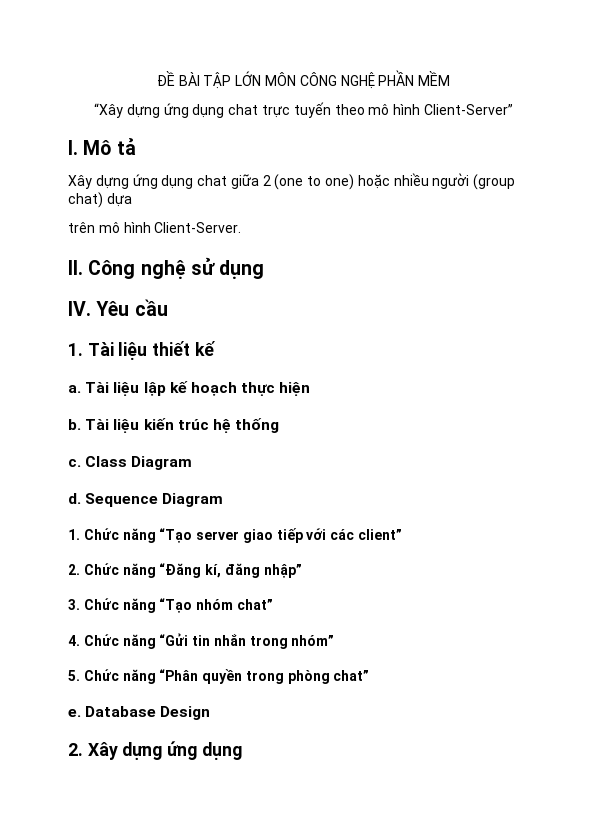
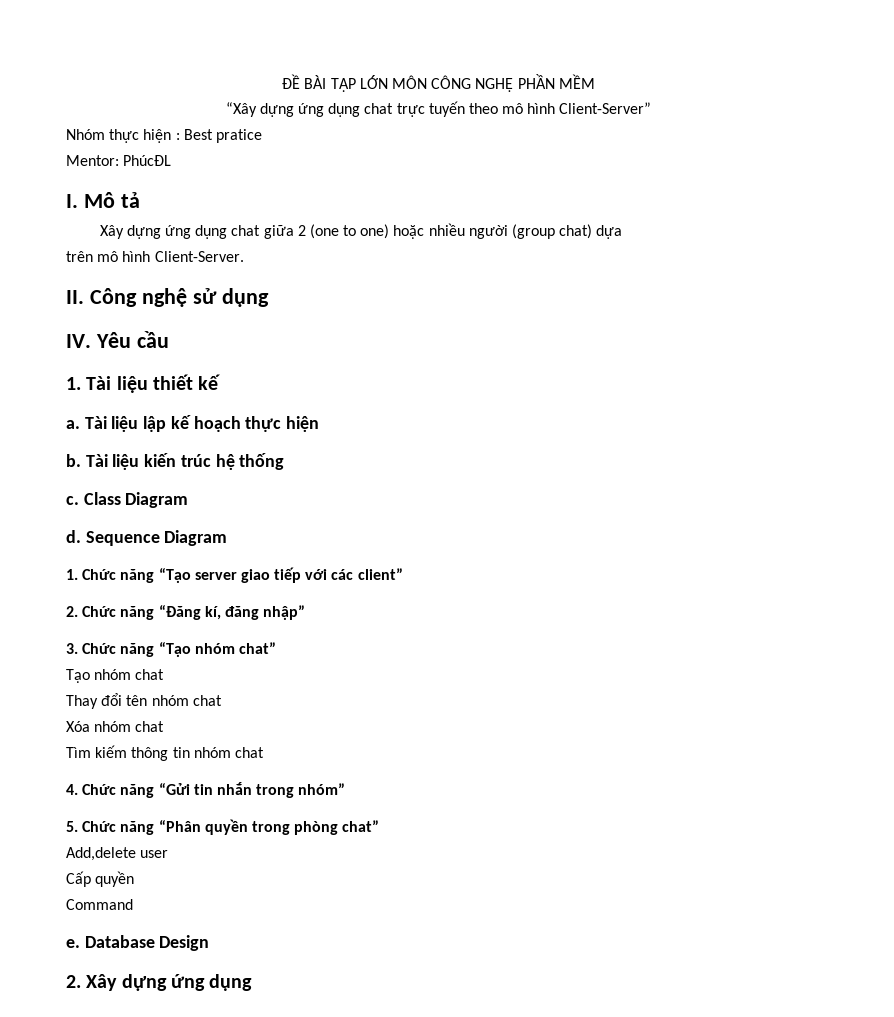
+ Nhóm thực hiện : Best pratice
+ Mentor: PhúcĐL
+ Tạo nhóm chat
+ Thay đổi tên nhóm chat
+ Xóa nhóm chat
+ Tìm kiếm thông tin nhóm chat
+ Add,delete user
+ Cấp quyền
+ Command

